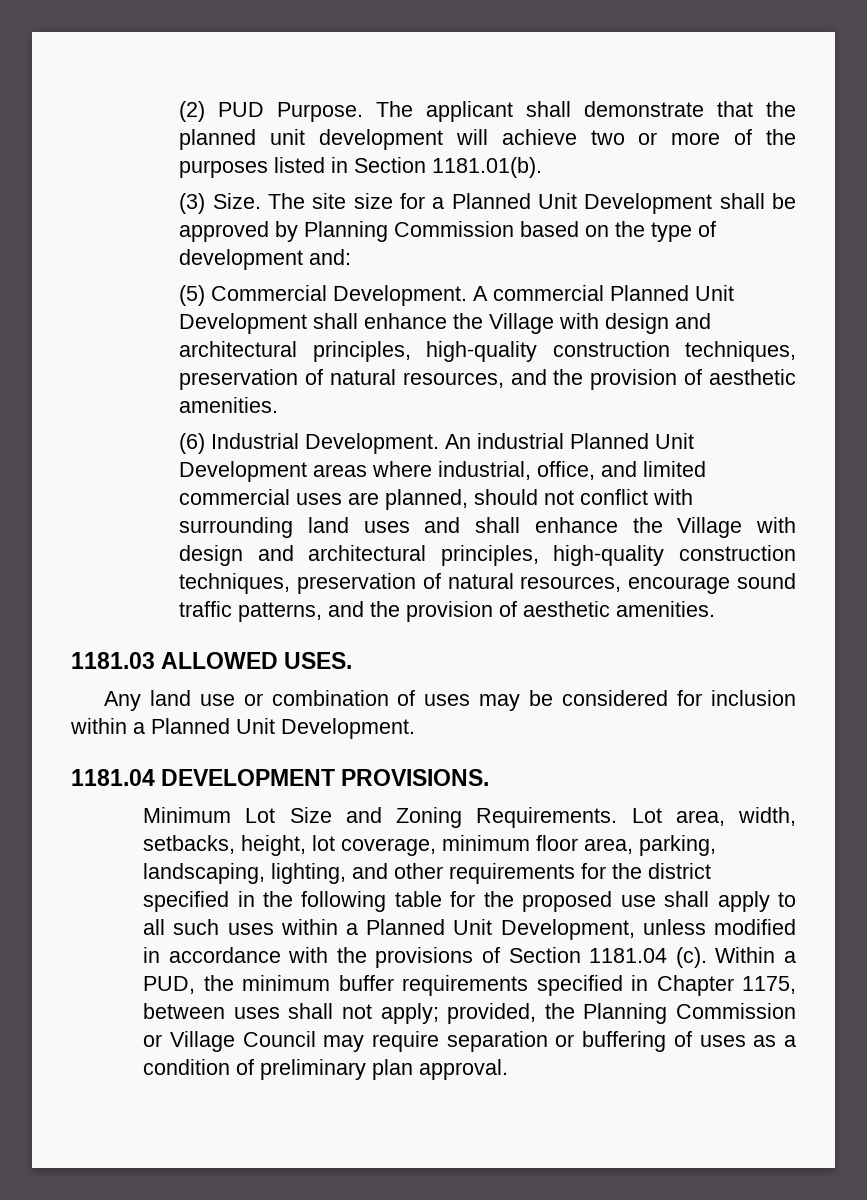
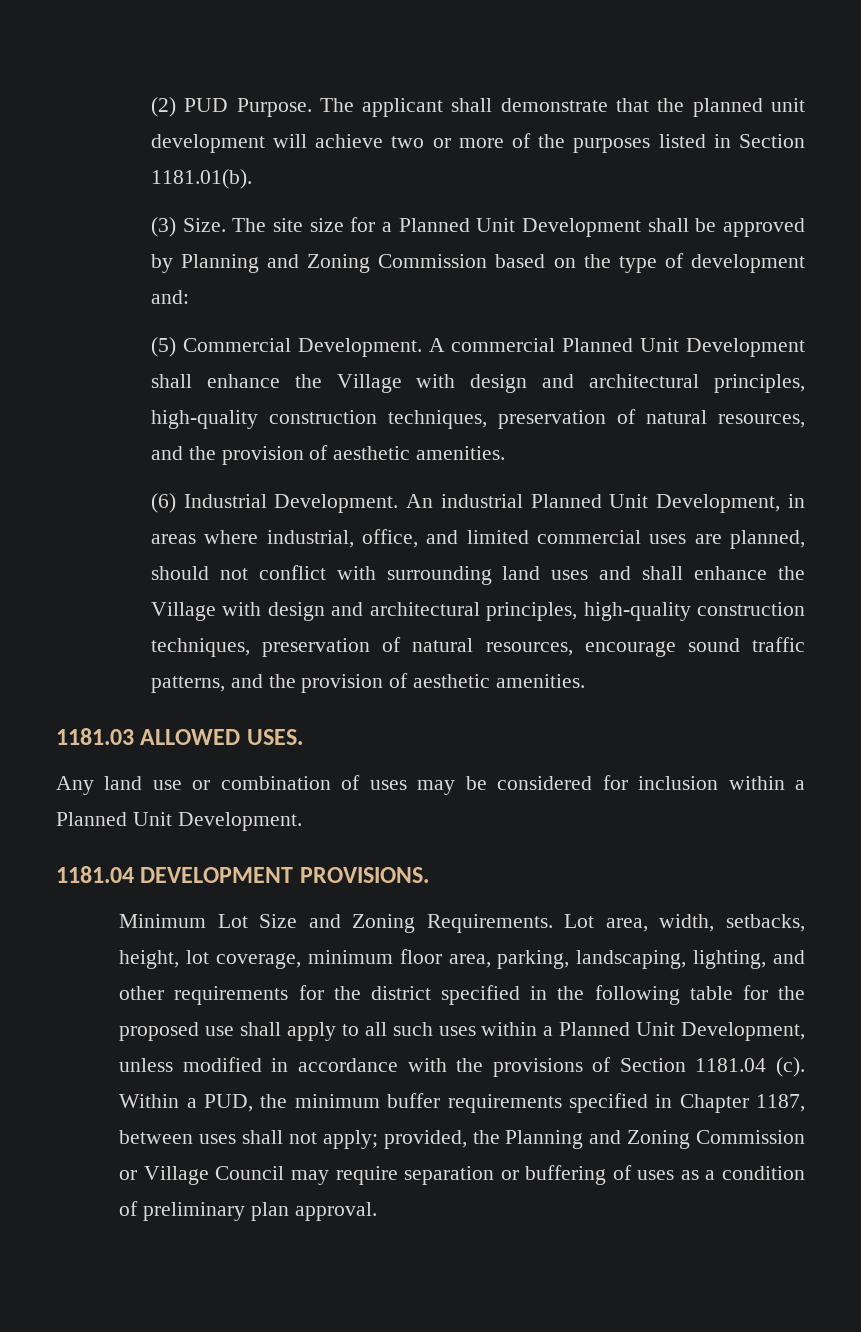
- The site size for a Planned Unit Development shall be approved by Planning Commission based on the type of development and:
+ The site size for a Planned Unit Development shall be approved by Planning and Zoning Commission based on the type of development and:
- An industrial Planned Unit Development areas where industrial, office, and limited commercial uses are planned, should not conflict with surrounding land uses and shall enhance the Village with design and architectural principles, high-quality construction techniques, preservation of natural resources, encourage sound traffic patterns, and the provision of aesthetic amenities.
+ An industrial Planned Unit Development, in areas where industrial, office, and limited commercial uses are planned, should not conflict with surrounding land uses and shall enhance the Village with design and architectural principles, high-quality construction techniques, preservation of natural resources, encourage sound traffic patterns, and the provision of aesthetic amenities.
- Within a PUD, the minimum buffer requirements specified in Chapter 1175, between uses shall not apply; provided, the Planning Commission or Village Council may require separation or buffering of uses as a condition of preliminary plan approval.
+ Within a PUD, the minimum buffer requirements specified in Chapter 1187, between uses shall not apply; provided, the Planning and Zoning Commission or Village Council may require separation or buffering of uses as a condition of preliminary plan approval.

